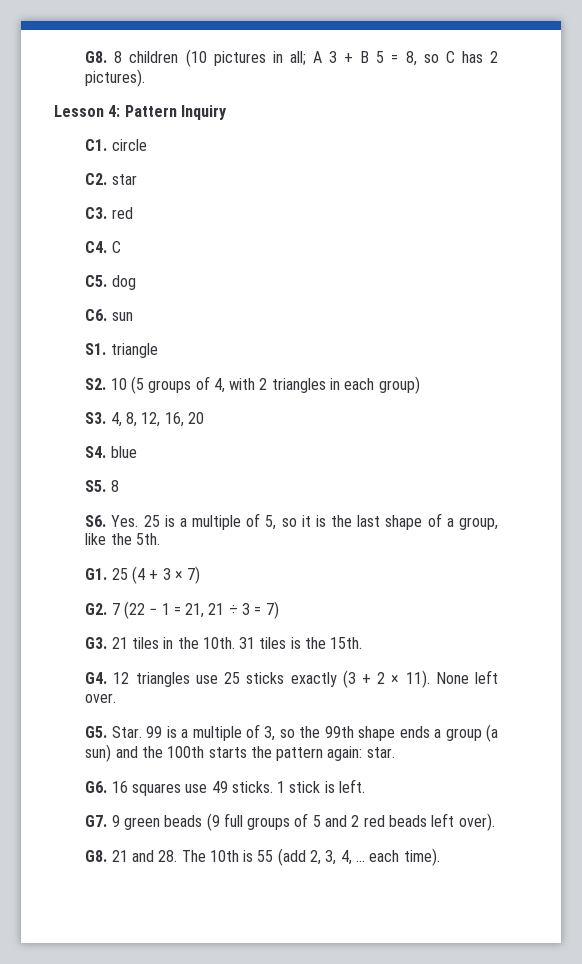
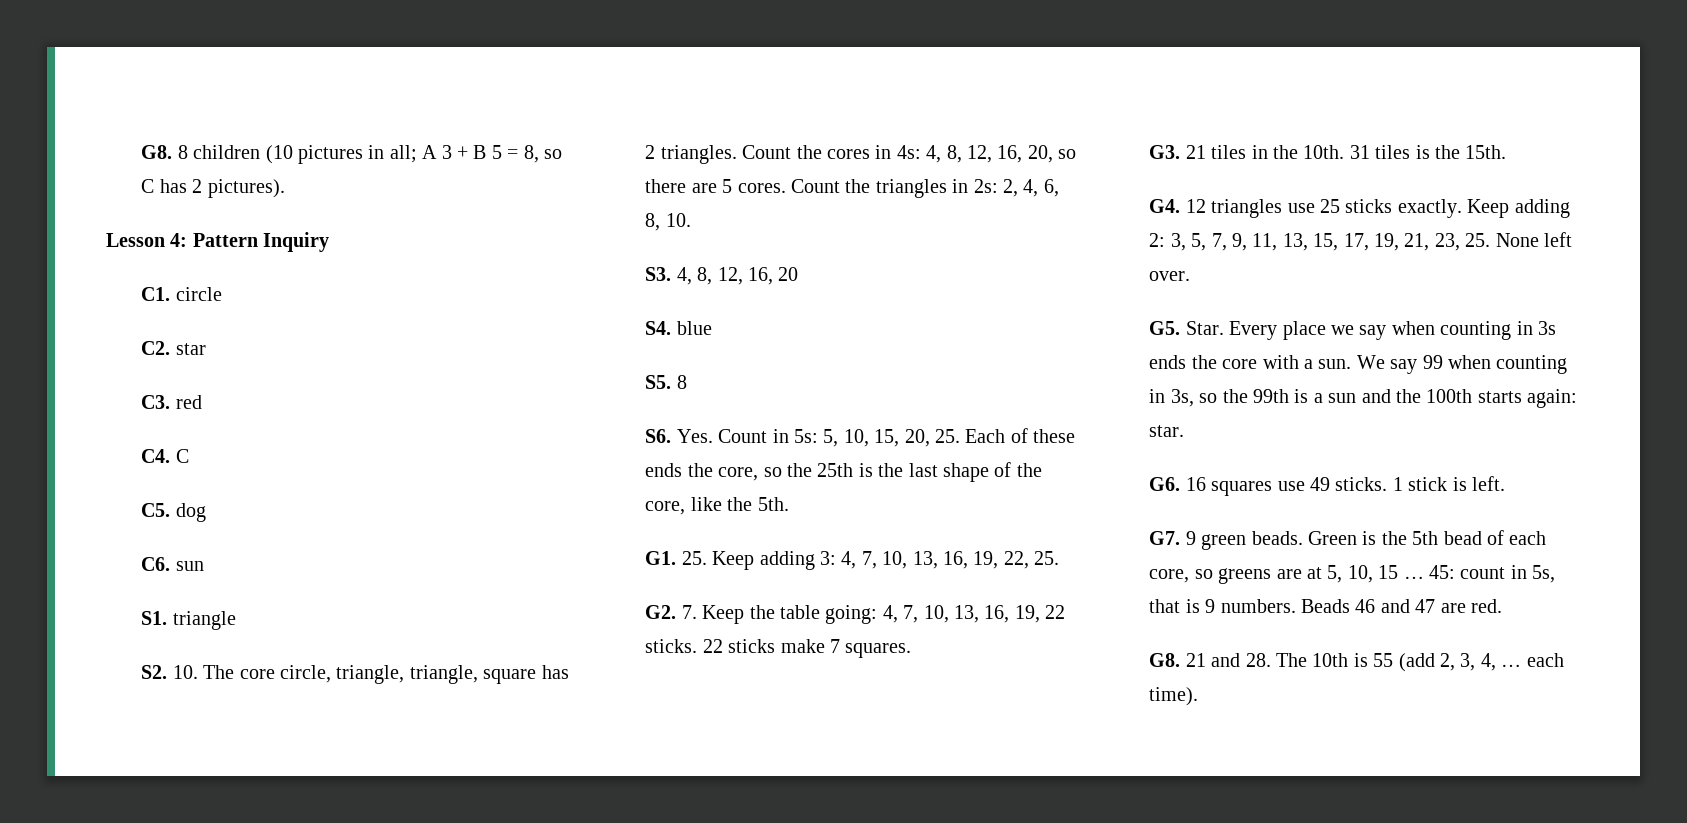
- S2. 10 (5 groups of 4, with 2 triangles in each group)
+ S2. 10. The core circle, triangle, triangle, square has 2 triangles. Count the cores in 4s: 4, 8, 12, 16, 20, so there are 5 cores. Count the triangles in 2s: 2, 4, 6, 8, 10.
- S6. Yes. 25 is a multiple of 5, so it is the last shape of a group, like the 5th.
+ S6. Yes. Count in 5s: 5, 10, 15, 20, 25. Each of these ends the core, so the 25th is the last shape of the core, like the 5th.
- G1. 25 (4 + 3 × 7)
- G2. 7 (22 − 1 = 21, 21 ÷ 3 = 7)
+ G1. 25. Keep adding 3: 4, 7, 10, 13, 16, 19, 22, 25.
+ G2. 7. Keep the table going: 4, 7, 10, 13, 16, 19, 22 sticks. 22 sticks make 7 squares.
- G4. 12 triangles use 25 sticks exactly (3 + 2 × 11). None left over.
+ G4. 12 triangles use 25 sticks exactly. Keep adding 2: 3, 5, 7, 9, 11, 13, 15, 17, 19, 21, 23, 25. None left over.
- 99 is a multiple of 3, so the 99th shape ends a group (a sun) and the 100th starts the pattern again: star.
+ Every place we say when counting in 3s ends the core with a sun. We say 99 when counting in 3s, so the 99th is a sun and the 100th starts again: star.
- G7. 9 green beads (9 full groups of 5 and 2 red beads left over).
+ G7. 9 green beads. Green is the 5th bead of each core, so greens are at 5, 10, 15 … 45: count in 5s, that is 9 numbers. Beads 46 and 47 are red.

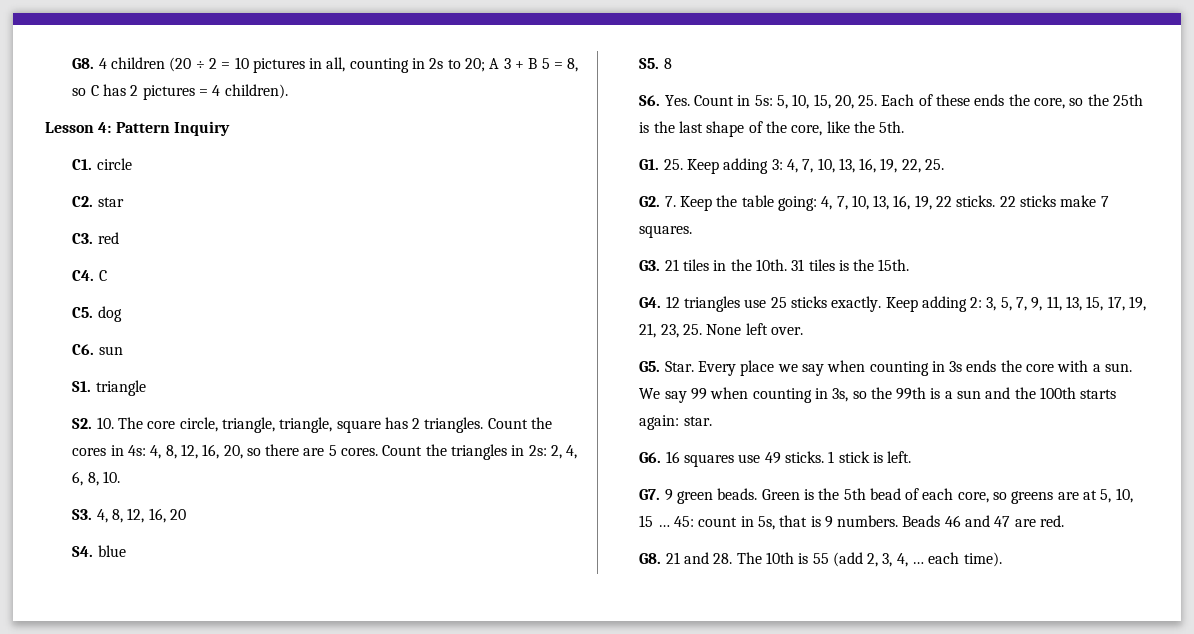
- G8. 8 children (10 pictures in all; A 3 + B 5 = 8, so C has 2 pictures).
+ G8. 4 children (20 ÷ 2 = 10 pictures in all, counting in 2s to 20; A 3 + B 5 = 8, so C has 2 pictures = 4 children).

